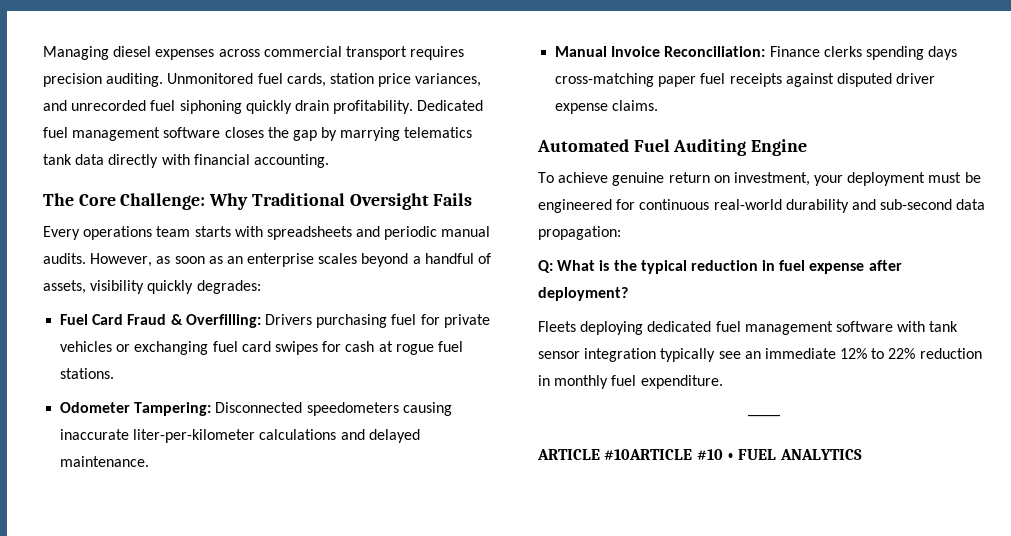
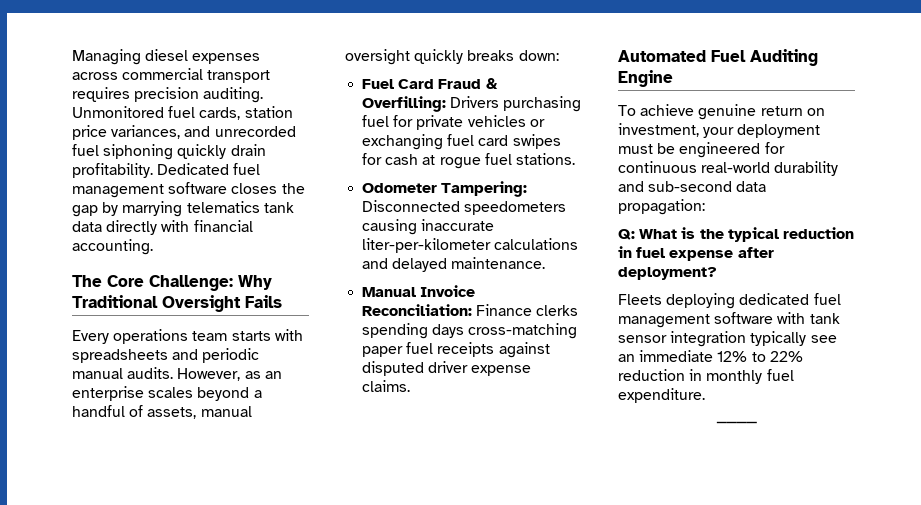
- However, as soon as an enterprise scales beyond a handful of assets, visibility quickly degrades:
+ However, as an enterprise scales beyond a handful of assets, manual oversight quickly breaks down:
- ARTICLE #10ARTICLE #10 • FUEL ANALYTICS

